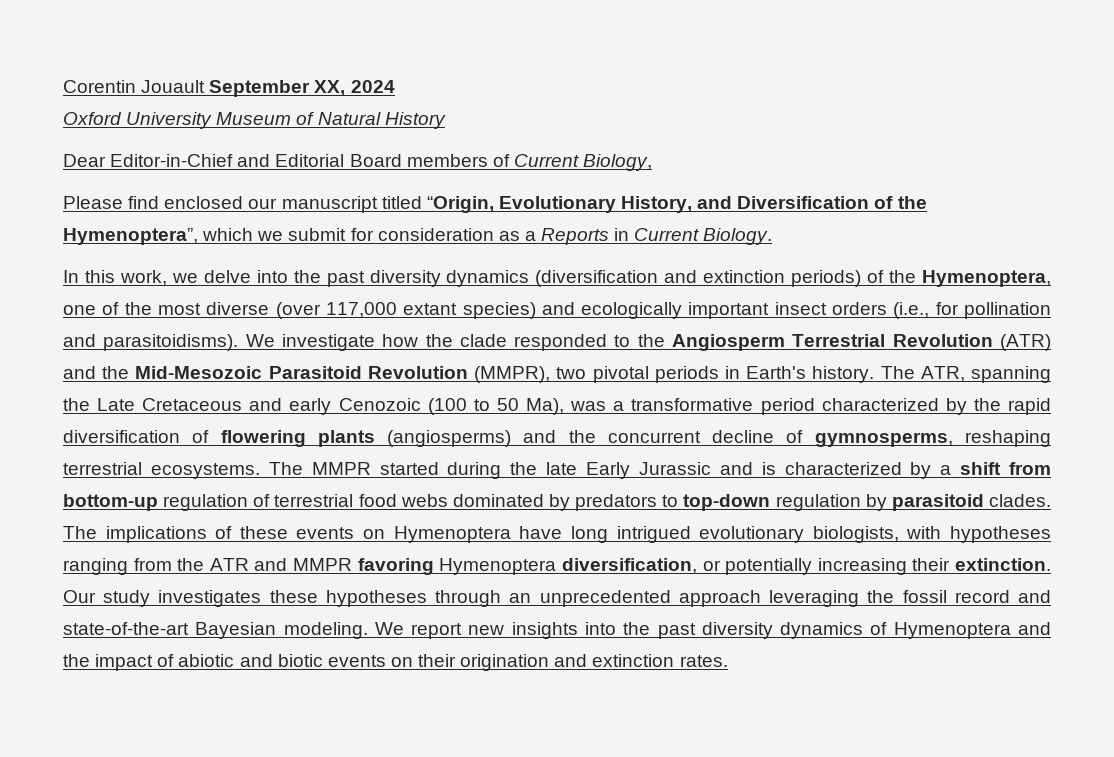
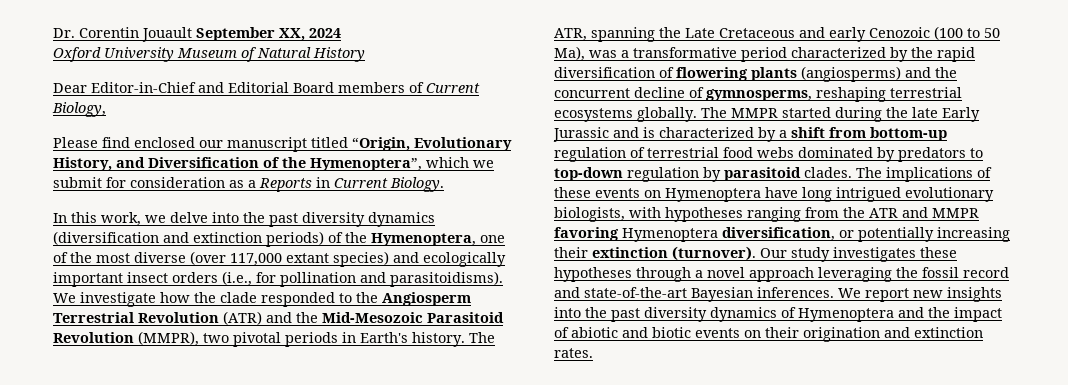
- Corentin Jouault September XX, 2024
+ Dr. Corentin Jouault September XX, 2024
- The ATR, spanning the Late Cretaceous and early Cenozoic (100 to 50 Ma), was a transformative period characterized by the rapid diversification of flowering plants (angiosperms) and the concurrent decline of gymnosperms, reshaping terrestrial ecosystems.
+ The ATR, spanning the Late Cretaceous and early Cenozoic (100 to 50 Ma), was a transformative period characterized by the rapid diversification of flowering plants (angiosperms) and the concurrent decline of gymnosperms, reshaping terrestrial ecosystems globally.
- The implications of these events on Hymenoptera have long intrigued evolutionary biologists, with hypotheses ranging from the ATR and MMPR favoring Hymenoptera diversification, or potentially increasing their extinction.
+ The implications of these events on Hymenoptera have long intrigued evolutionary biologists, with hypotheses ranging from the ATR and MMPR favoring Hymenoptera diversification, or potentially increasing their extinction (turnover).
- Our study investigates these hypotheses through an unprecedented approach leveraging the fossil record and state-of-the-art Bayesian modeling.
+ Our study investigates these hypotheses through a novel approach leveraging the fossil record and state-of-the-art Bayesian inferences.

